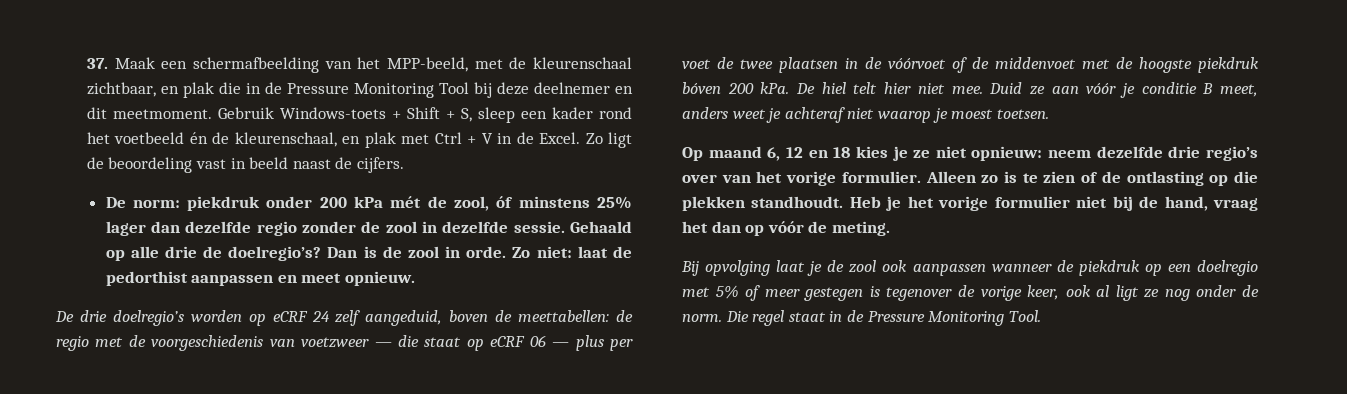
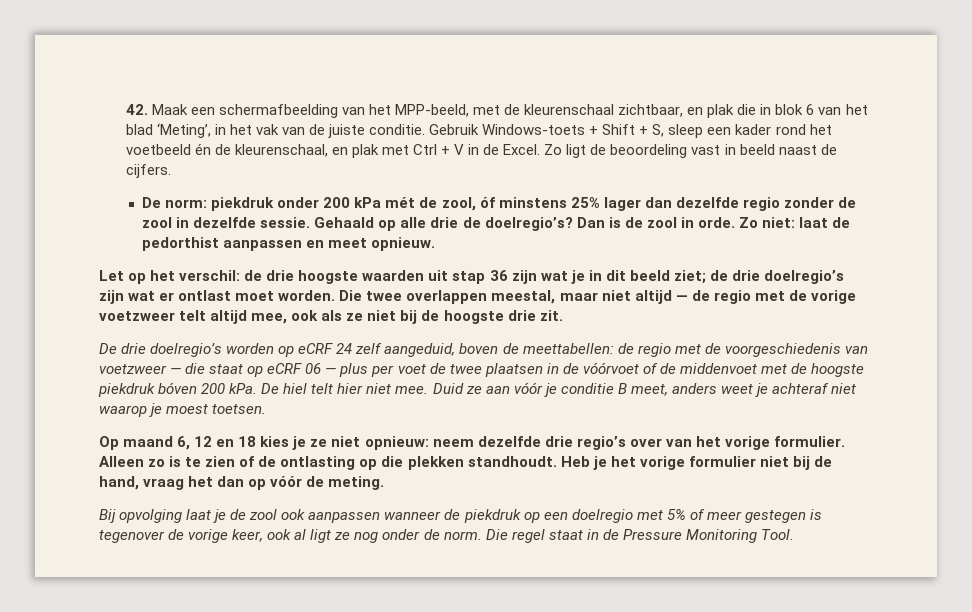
- 37. Maak een schermafbeelding van het MPP-beeld, met de kleurenschaal zichtbaar, en plak die in de Pressure Monitoring Tool bij deze deelnemer en dit meetmoment.
+ 42. Maak een schermafbeelding van het MPP-beeld, met de kleurenschaal zichtbaar, en plak die in blok 6 van het blad ‘Meting’, in het vak van de juiste conditie.
+ Let op het verschil: de drie hoogste waarden uit stap 36 zijn wat je in dit beeld ziet; de drie doelregio’s zijn wat er ontlast moet worden. Die twee overlappen meestal, maar niet altijd — de regio met de vorige voetzweer telt altijd mee, ook als ze niet bij de hoogste drie zit.

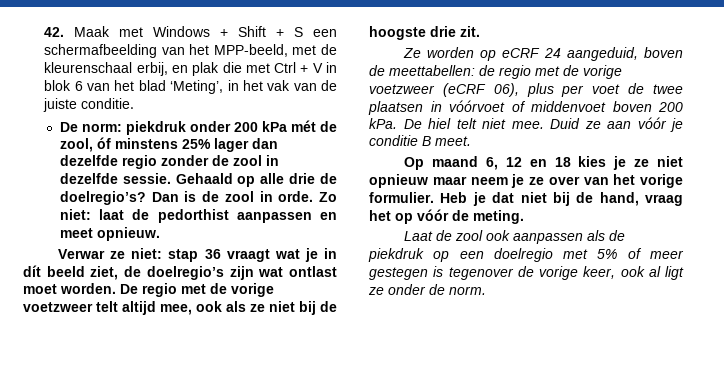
- 42. Maak een schermafbeelding van het MPP-beeld, met de kleurenschaal zichtbaar, en plak die in blok 6 van het blad ‘Meting’, in het vak van de juiste conditie. Gebruik Windows-toets + Shift + S, sleep een kader rond het voetbeeld én de kleurenschaal, en plak met Ctrl + V in de Excel. Zo ligt de beoordeling vast in beeld naast de cijfers.
+ 42. Maak met Windows + Shift + S een schermafbeelding van het MPP-beeld, met de kleurenschaal erbij, en plak die met Ctrl + V in blok 6 van het blad ‘Meting’, in het vak van de juiste conditie.
- Let op het verschil: de drie hoogste waarden uit stap 36 zijn wat je in dit beeld ziet; de drie doelregio’s zijn wat er ontlast moet worden.
+ Verwar ze niet: stap 36 vraagt wat je in dít beeld ziet, de doelregio’s zijn wat ontlast moet worden.
- Die twee overlappen meestal, maar niet altijd — de regio met de vorige voetzweer telt altijd mee, ook als ze niet bij de hoogste drie zit.
+ De regio met de vorige voetzweer telt altijd mee, ook als ze niet bij de hoogste drie zit.
- De drie doelregio’s worden op eCRF 24 zelf aangeduid, boven de meettabellen: de regio met de voorgeschiedenis van voetzweer — die staat op eCRF 06 — plus per voet de twee plaatsen in de vóórvoet of de middenvoet met de hoogste piekdruk bóven 200 kPa.
+ Ze worden op eCRF 24 aangeduid, boven de meettabellen: de regio met de vorige voetzweer (eCRF 06), plus per voet de twee plaatsen in vóórvoet of middenvoet boven 200 kPa.
- De hiel telt hier niet mee.
+ De hiel telt niet mee.
- Duid ze aan vóór je conditie B meet, anders weet je achteraf niet waarop je moest toetsen.
+ Duid ze aan vóór je conditie B meet.
- Op maand 6, 12 en 18 kies je ze niet opnieuw: neem dezelfde drie regio’s over van het vorige formulier.
+ Op maand 6, 12 en 18 kies je ze niet opnieuw maar neem je ze over van het vorige formulier.
- Alleen zo is te zien of de ontlasting op die plekken standhoudt. Heb je het vorige formulier niet bij de hand, vraag het dan op vóór de meting.
+ Heb je dat niet bij de hand, vraag het op vóór de meting.
- Bij opvolging laat je de zool ook aanpassen wanneer de piekdruk op een doelregio met 5% of meer gestegen is tegenover de vorige keer, ook al ligt ze nog onder de norm. Die regel staat in de Pressure Monitoring Tool.
+ Laat de zool ook aanpassen als de piekdruk op een doelregio met 5% of meer gestegen is tegenover de vorige keer, ook al ligt ze onder de norm.

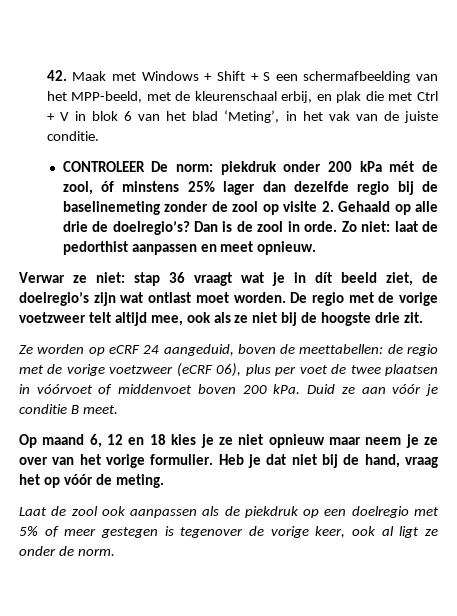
- De norm: piekdruk onder 200 kPa mét de zool, óf minstens 25% lager dan dezelfde regio zonder de zool in dezelfde sessie. Gehaald op alle drie de doelregio’s?
+ CONTROLEER De norm: piekdruk onder 200 kPa mét de zool, óf minstens 25% lager dan dezelfde regio bij de baselinemeting zonder de zool op visite 2. Gehaald op alle drie de doelregio’s?
- De hiel telt niet mee.

